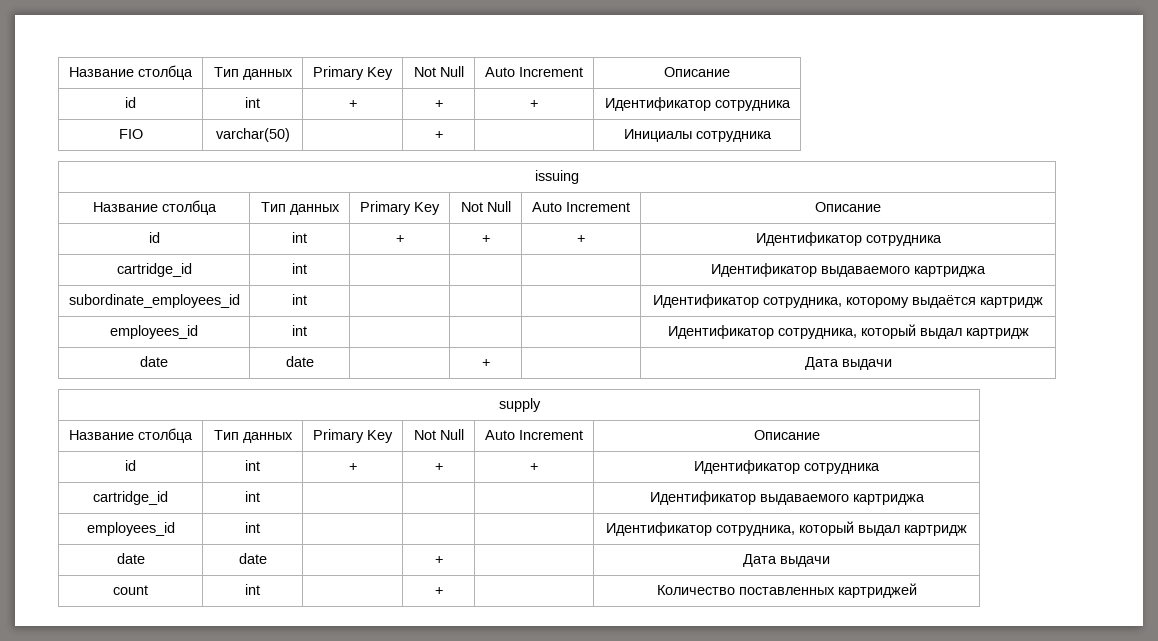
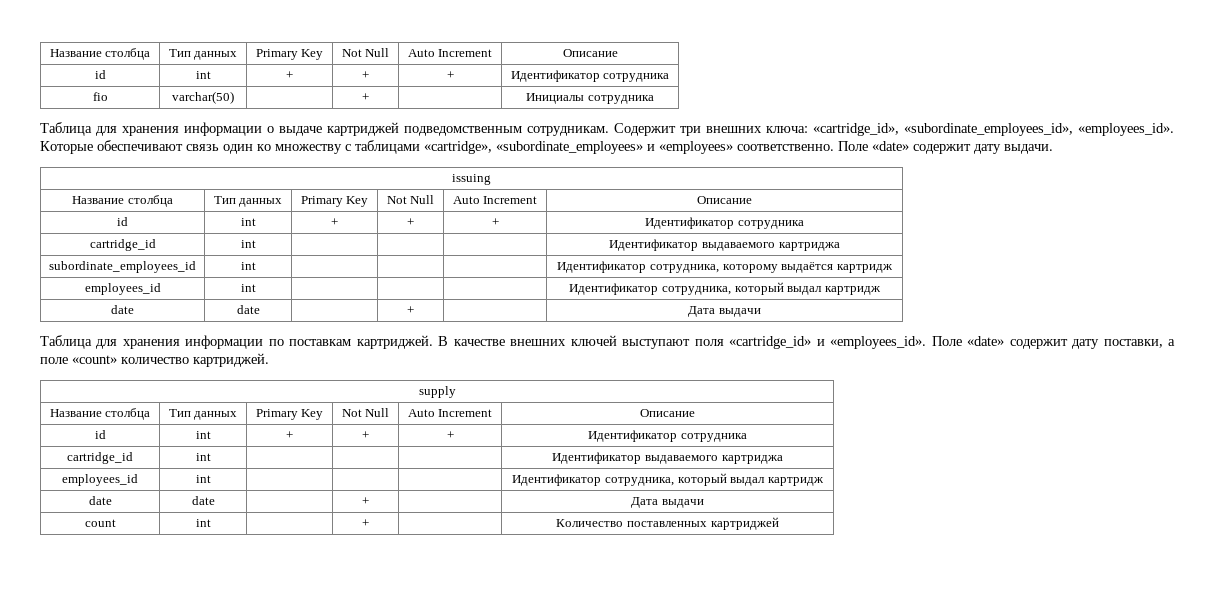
- FIO | varchar(50) | | + | | Инициалы сотрудника
+ fio | varchar(50) | | + | | Инициалы сотрудника
+ Таблица для хранения информации о выдаче картриджей подведомственным сотрудникам. Содержит три внешних ключа: «cartridge_id», «subordinate_employees_id», «employees_id». Которые обеспечивают связь один ко множеству с таблицами «cartridge», «subordinate_employees» и «employees» соответственно. Поле «date» содержит дату выдачи.
+ Таблица для хранения информации по поставкам картриджей. В качестве внешних ключей выступают поля «cartridge_id» и «employees_id». Поле «date» содержит дату поставки, а поле «count» количество картриджей.

